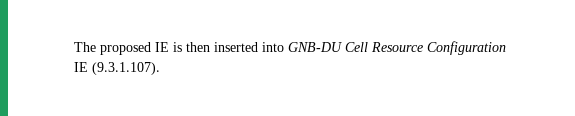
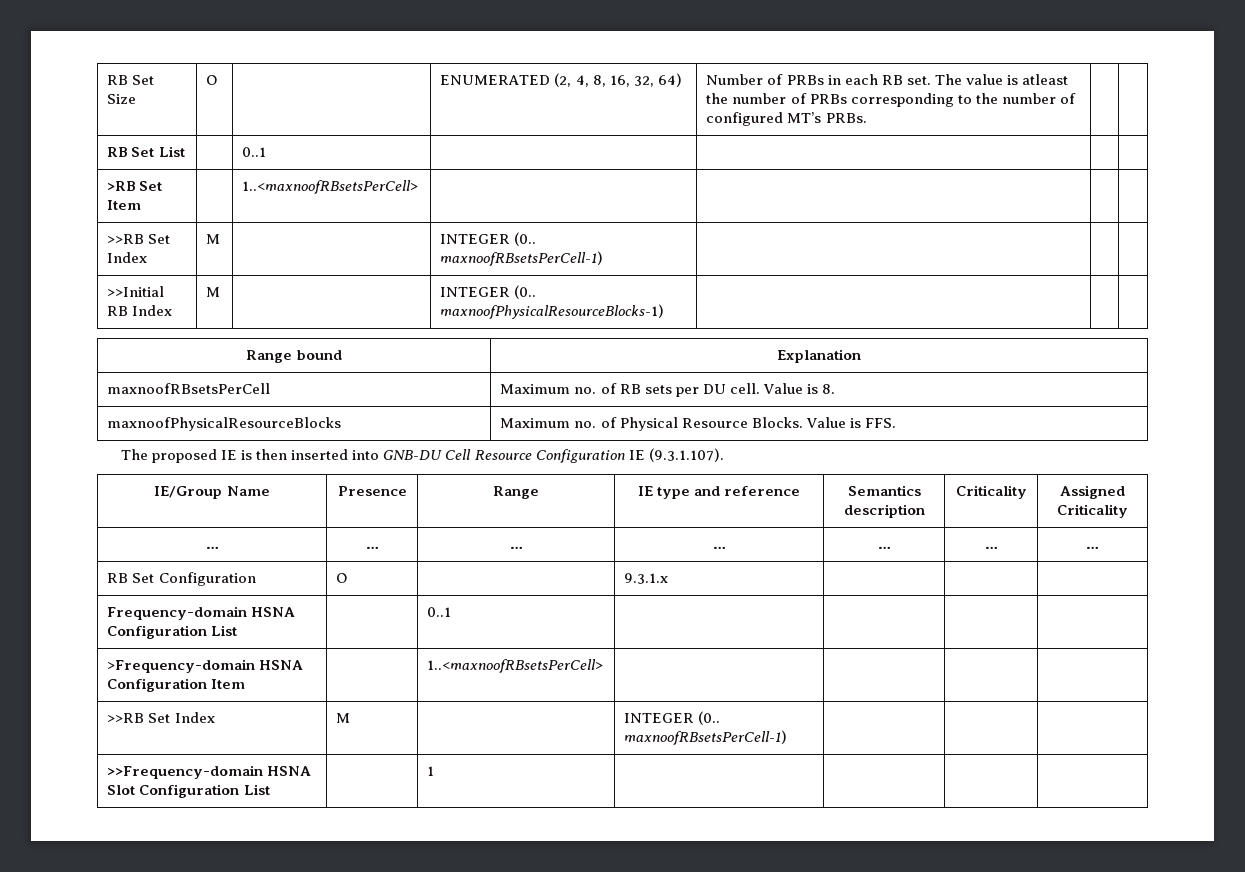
+ RB Set Size | O | | ENUMERATED (2, 4, 8, 16, 32, 64) | Number of PRBs in each RB set. The value is atleast the number of PRBs corresponding to the number of configured MT’s PRBs. | |
+ RB Set List | | 0..1 | | | |
+ >RB Set Item | | 1..<maxnoofRBsetsPerCell> | | | |
+ >>RB Set Index | M | | INTEGER (0.. maxnoofRBsetsPerCell-1) | | |
+ >>Initial RB Index | M | | INTEGER (0.. maxnoofPhysicalResourceBlocks-1) | | |
+ Range bound | Explanation
+ maxnoofRBsetsPerCell | Maximum no. of RB sets per DU cell. Value is 8.
+ maxnoofPhysicalResourceBlocks | Maximum no. of Physical Resource Blocks. Value is FFS.
+ IE/Group Name | Presence | Range | IE type and reference | Semantics description | Criticality | Assigned Criticality
+ … | … | … | … | … | … | …
+ RB Set Configuration | O | | 9.3.1.x | | |
+ Frequency-domain HSNA Configuration List | | 0..1 | | | |
+ >Frequency-domain HSNA Configuration Item | | 1..<maxnoofRBsetsPerCell> | | | |
+ >>RB Set Index | M | | INTEGER (0.. maxnoofRBsetsPerCell-1) | | |
+ >>Frequency-domain HSNA Slot Configuration List | | 1 | | | |

